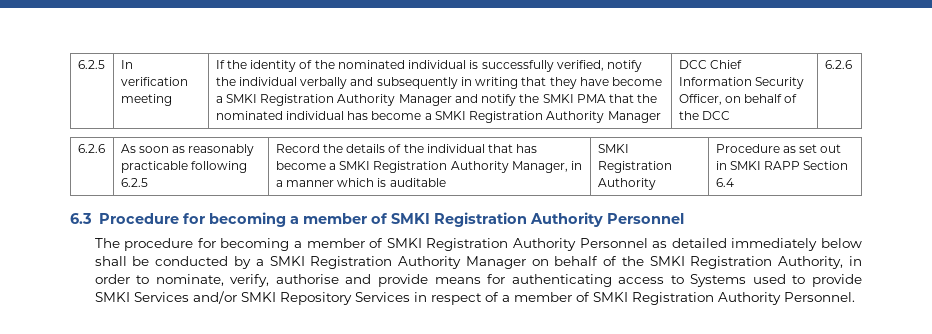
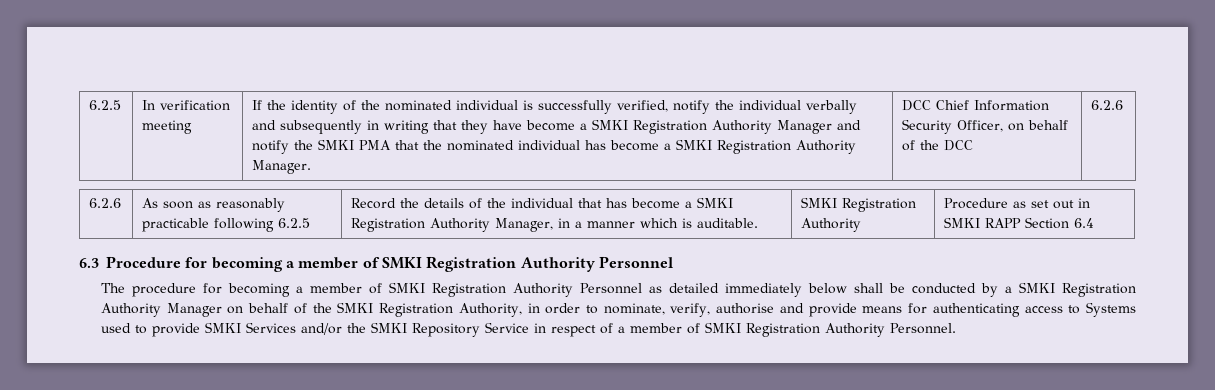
- If the identity of the nominated individual is successfully verified, notify the individual verbally and subsequently in writing that they have become a SMKI Registration Authority Manager and notify the SMKI PMA that the nominated individual has become a SMKI Registration Authority Manager
+ If the identity of the nominated individual is successfully verified, notify the individual verbally and subsequently in writing that they have become a SMKI Registration Authority Manager and notify the SMKI PMA that the nominated individual has become a SMKI Registration Authority Manager.
- 6.2.6 | As soon as reasonably practicable following 6.2.5 | Record the details of the individual that has become a SMKI Registration Authority Manager, in a manner which is auditable | SMKI Registration Authority | Procedure as set out in SMKI RAPP Section 6.4
+ 6.2.6 | As soon as reasonably practicable following 6.2.5 | Record the details of the individual that has become a SMKI Registration Authority Manager, in a manner which is auditable. | SMKI Registration Authority | Procedure as set out in SMKI RAPP Section 6.4
- The procedure for becoming a member of SMKI Registration Authority Personnel as detailed immediately below shall be conducted by a SMKI Registration Authority Manager on behalf of the SMKI Registration Authority, in order to nominate, verify, authorise and provide means for authenticating access to Systems used to provide SMKI Services and/or SMKI Repository Services in respect of a member of SMKI Registration Authority Personnel.
+ The procedure for becoming a member of SMKI Registration Authority Personnel as detailed immediately below shall be conducted by a SMKI Registration Authority Manager on behalf of the SMKI Registration Authority, in order to nominate, verify, authorise and provide means for authenticating access to Systems used to provide SMKI Services and/or the SMKI Repository Service in respect of a member of SMKI Registration Authority Personnel.

